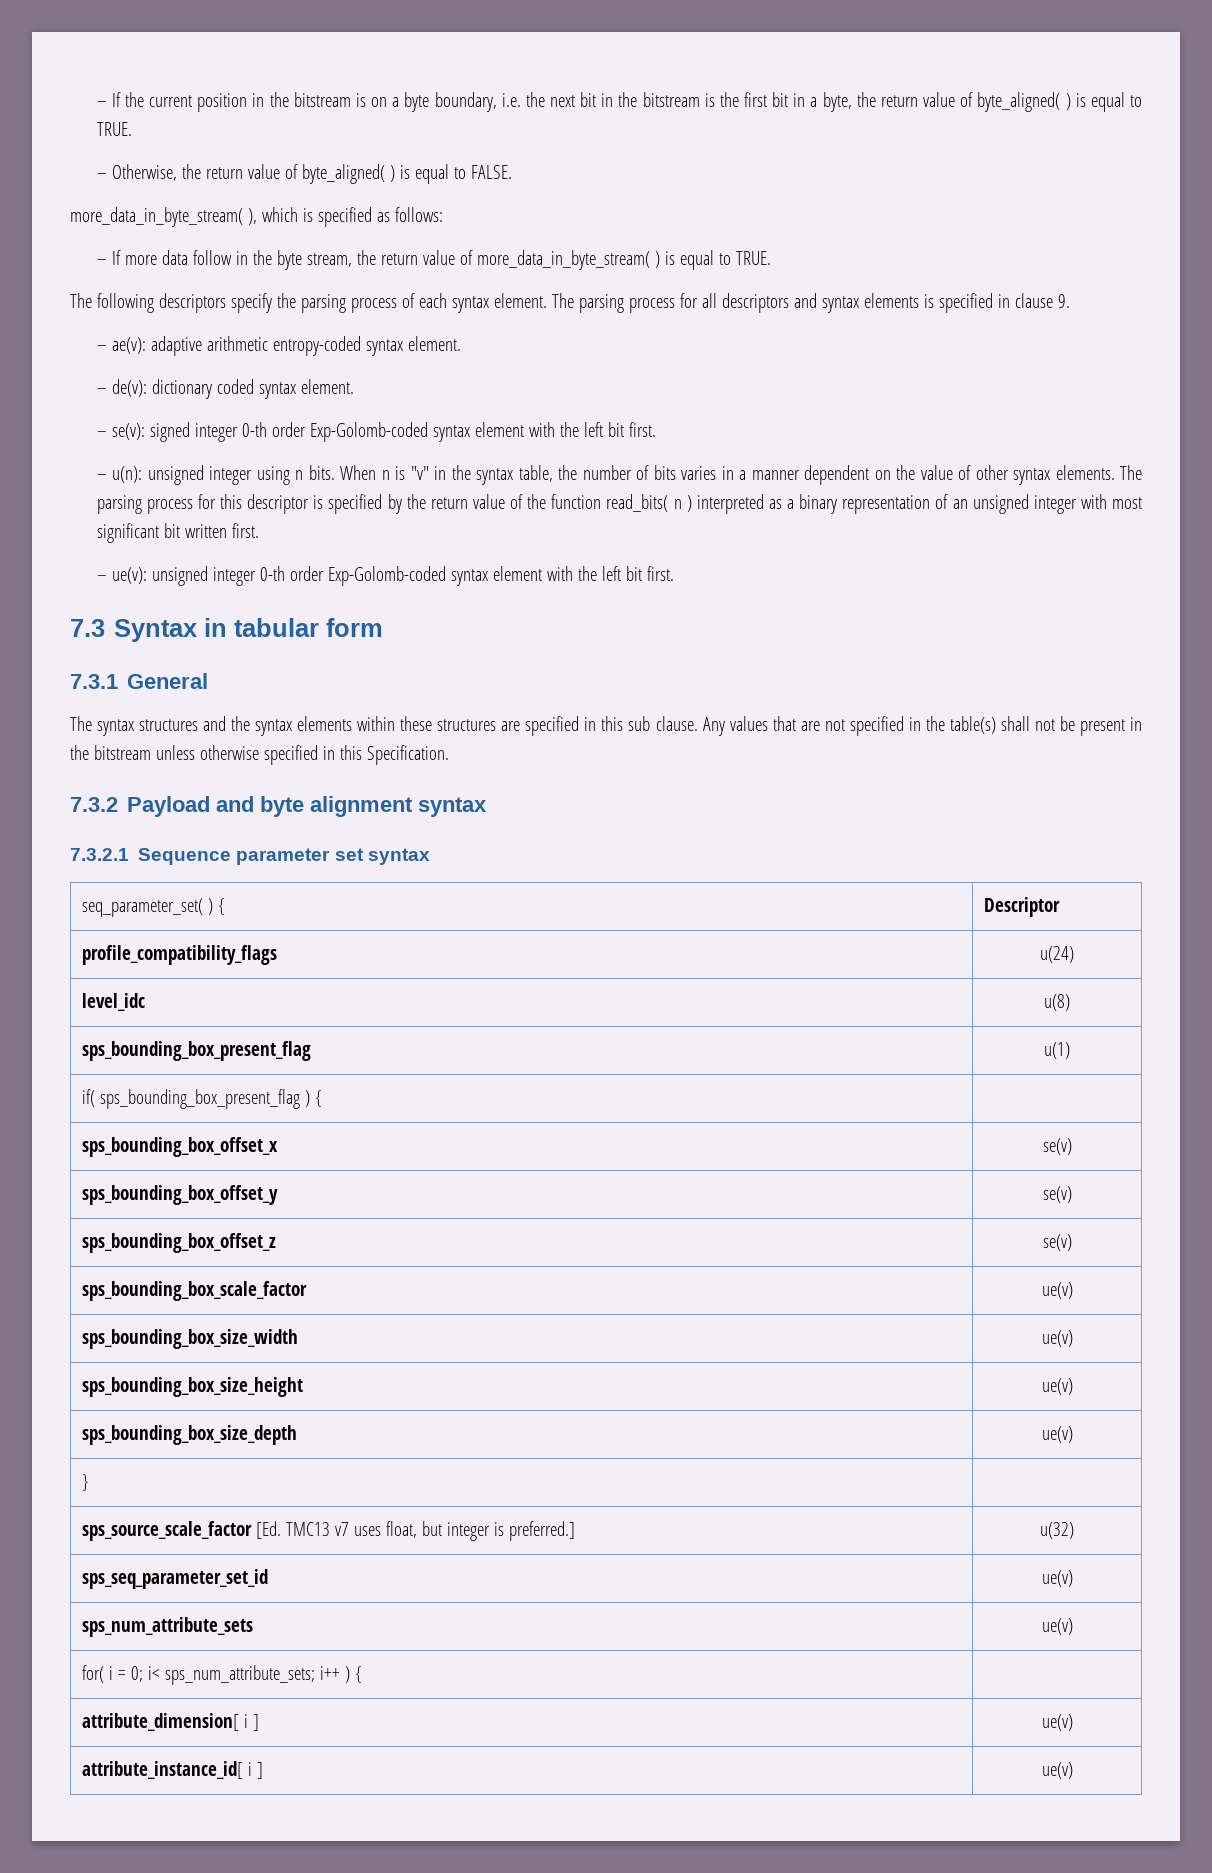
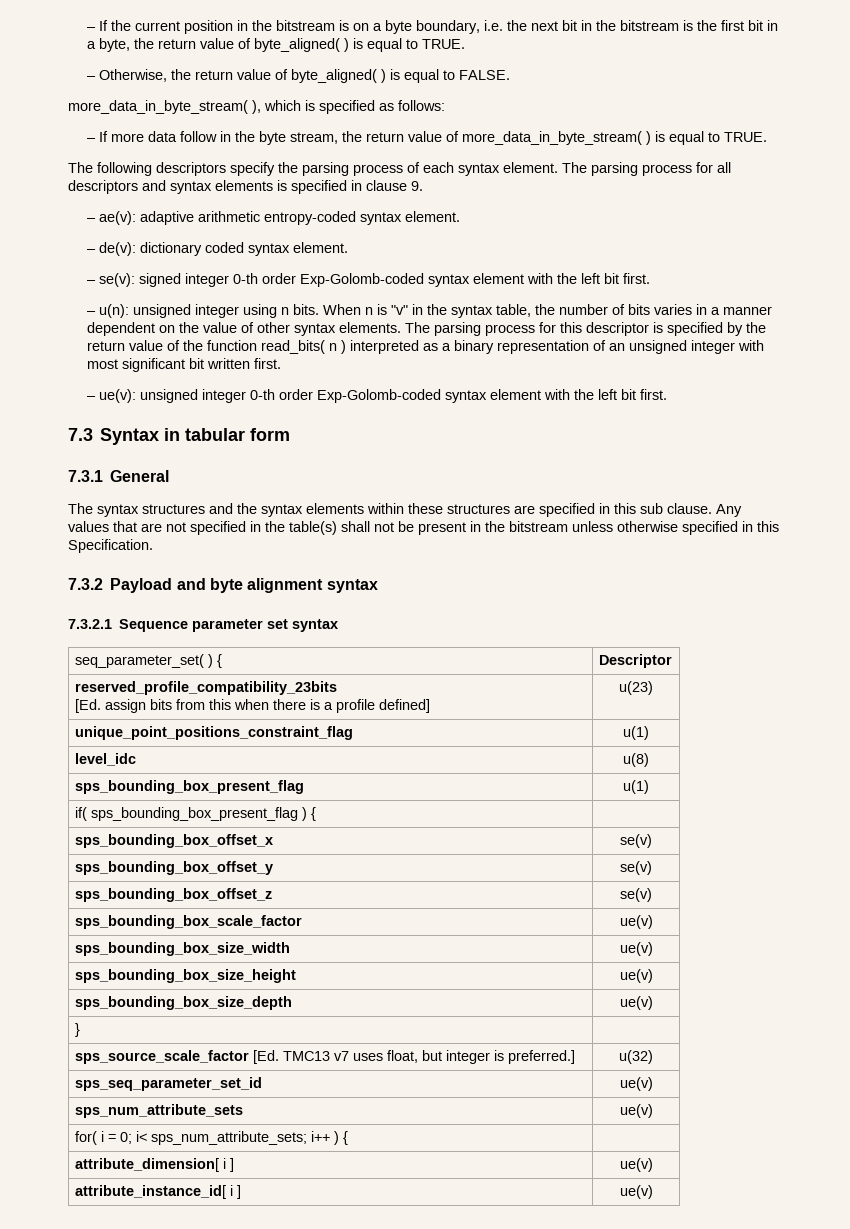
- profile_compatibility_flags | u(24)
+ reserved_profile_compatibility_23bits
+ [Ed. assign bits from this when there is a profile defined] | u(23)
+ unique_point_positions_constraint_flag | u(1)

